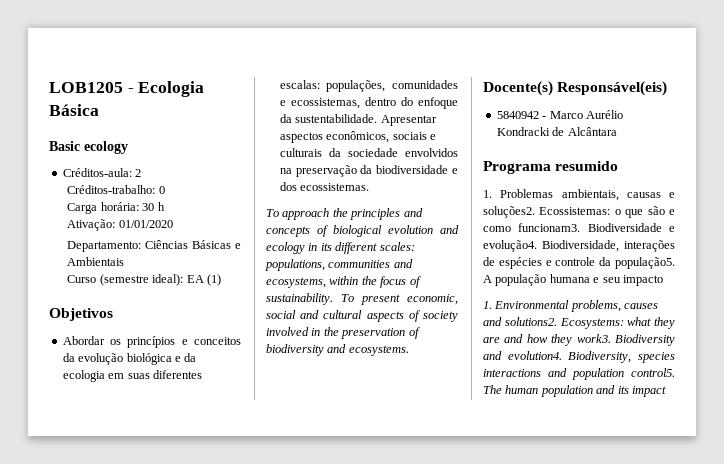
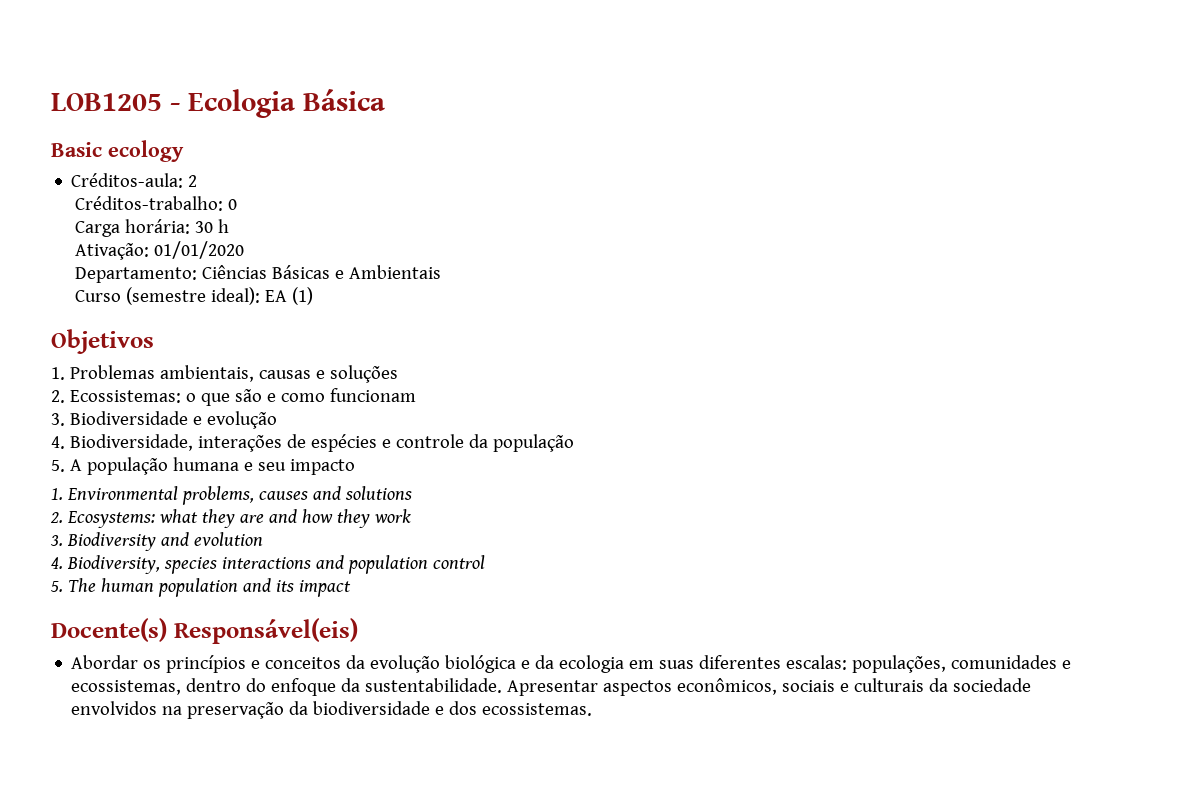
+ 1. Problemas ambientais, causas e soluções
+ 2. Ecossistemas: o que são e como funcionam
+ 3. Biodiversidade e evolução
+ 4. Biodiversidade, interações de espécies e controle da população
+ 5. A população humana e seu impacto
+ 1. Environmental problems, causes and solutions
+ 2. Ecosystems: what they are and how they work
+ 3. Biodiversity and evolution
+ 4. Biodiversity, species interactions and population control
+ 5. The human population and its impact
+ Docente(s) Responsável(eis)
- To approach the principles and concepts of biological evolution and ecology in its different scales: populations, communities and ecosystems, within the focus of sustainability. To present economic, social and cultural aspects of society involved in the preservation of biodiversity and ecosystems.
- Docente(s) Responsável(eis)
- 5840942 - Marco Aurélio Kondracki de Alcântara
- Programa resumido
- 1. Problemas ambientais, causas e soluções2. Ecossistemas: o que são e como funcionam3. Biodiversidade e evolução4. Biodiversidade, interações de espécies e controle da população5. A população humana e seu impacto
- 1. Environmental problems, causes and solutions2. Ecosystems: what they are and how they work3. Biodiversity and evolution4. Biodiversity, species interactions and population control5. The human population and its impact

